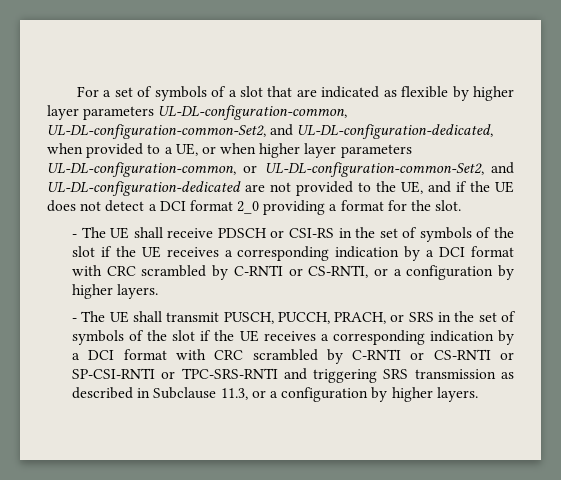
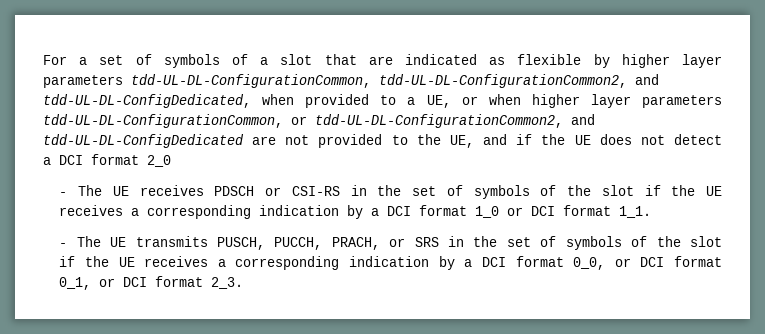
- For a set of symbols of a slot that are indicated as flexible by higher layer parameters UL-DL-configuration-common, UL-DL-configuration-common-Set2, and UL-DL-configuration-dedicated, when provided to a UE, or when higher layer parameters UL-DL-configuration-common, or UL-DL-configuration-common-Set2, and UL-DL-configuration-dedicated are not provided to the UE, and if the UE does not detect a DCI format 2_0 providing a format for the slot.
- - The UE shall receive PDSCH or CSI-RS in the set of symbols of the slot if the UE receives a corresponding indication by a DCI format with CRC scrambled by C-RNTI or CS-RNTI, or a configuration by higher layers.
- - The UE shall transmit PUSCH, PUCCH, PRACH, or SRS in the set of symbols of the slot if the UE receives a corresponding indication by a DCI format with CRC scrambled by C-RNTI or CS-RNTI or SP-CSI-RNTI or TPC-SRS-RNTI and triggering SRS transmission as described in Subclause 11.3, or a configuration by higher layers.
+ For a set of symbols of a slot that are indicated as flexible by higher layer parameters tdd-UL-DL-ConfigurationCommon, tdd-UL-DL-ConfigurationCommon2, and tdd-UL-DL-ConfigDedicated, when provided to a UE, or when higher layer parameters tdd-UL-DL-ConfigurationCommon, or tdd-UL-DL-ConfigurationCommon2, and tdd-UL-DL-ConfigDedicated are not provided to the UE, and if the UE does not detect a DCI format 2_0
+ - The UE receives PDSCH or CSI-RS in the set of symbols of the slot if the UE receives a corresponding indication by a DCI format 1_0 or DCI format 1_1.
+ - The UE transmits PUSCH, PUCCH, PRACH, or SRS in the set of symbols of the slot if the UE receives a corresponding indication by a DCI format 0_0, or DCI format 0_1, or DCI format 2_3.

